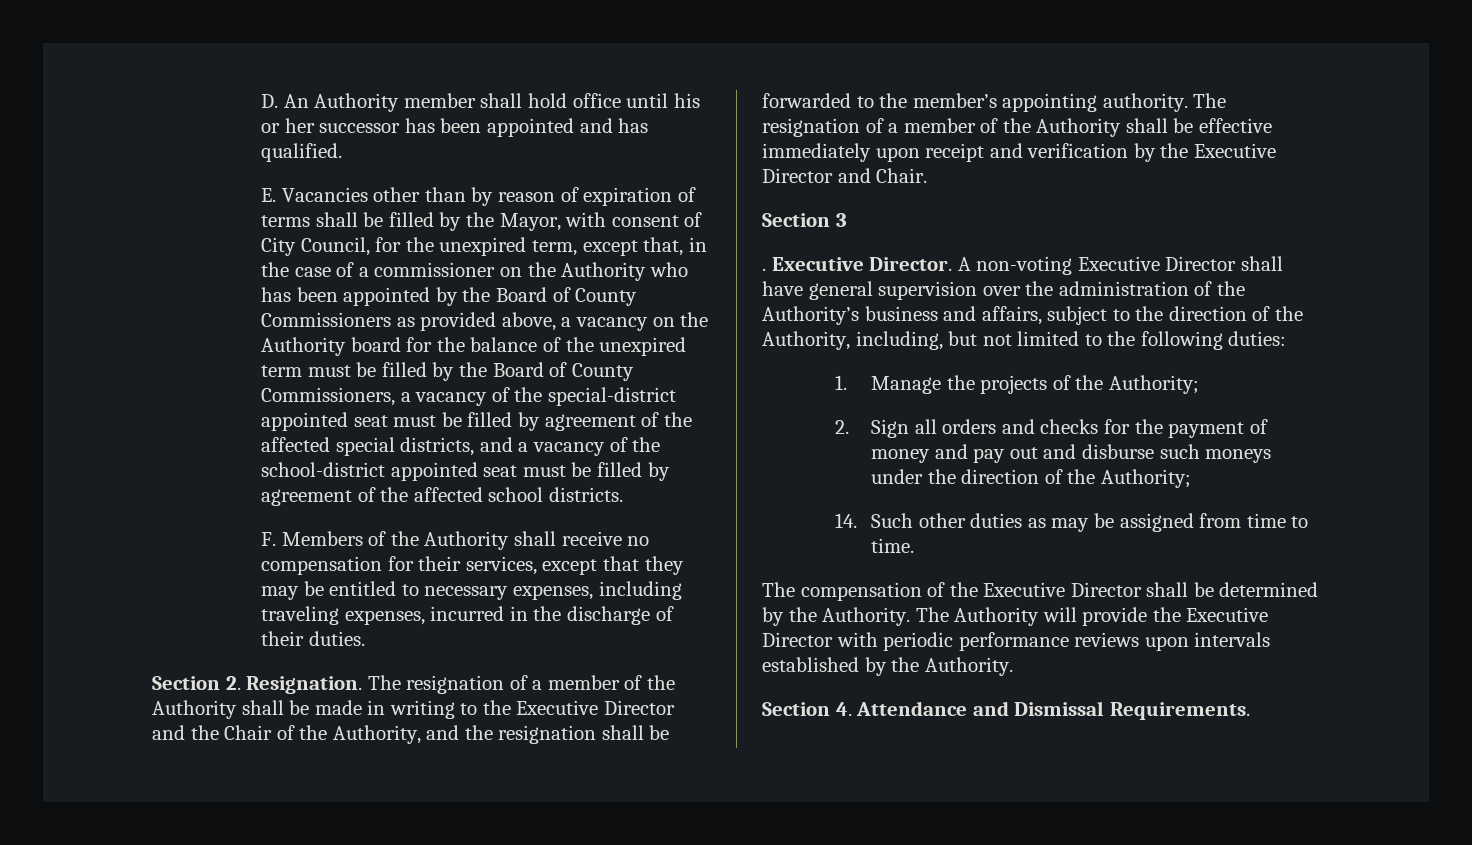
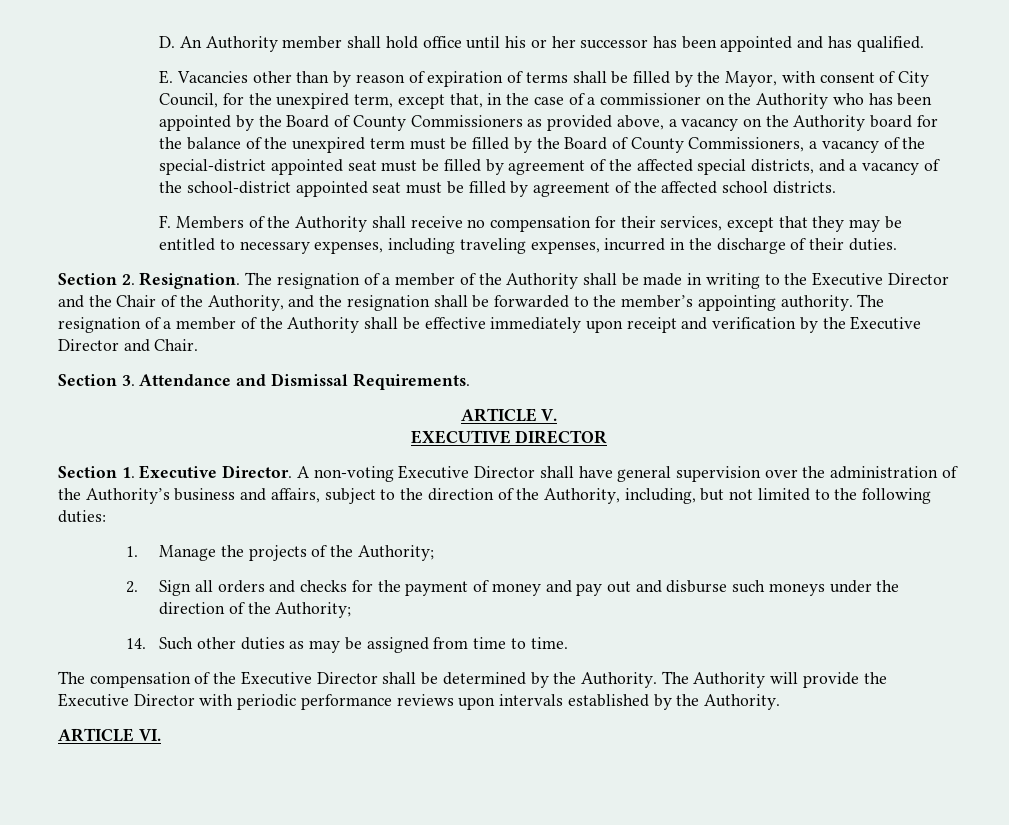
- Section 3
- . Executive Director.
+ Section 3. Attendance and Dismissal Requirements.
+ ARTICLE V.
+ EXECUTIVE DIRECTOR
+ Section 1. Executive Director.
- Section 4. Attendance and Dismissal Requirements.
+ ARTICLE VI.

